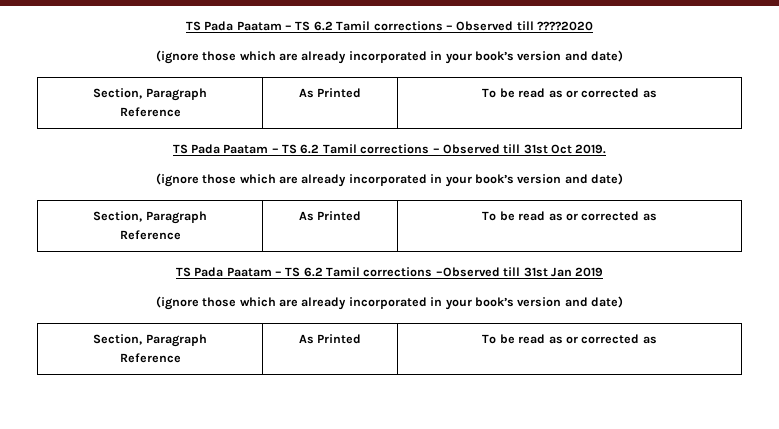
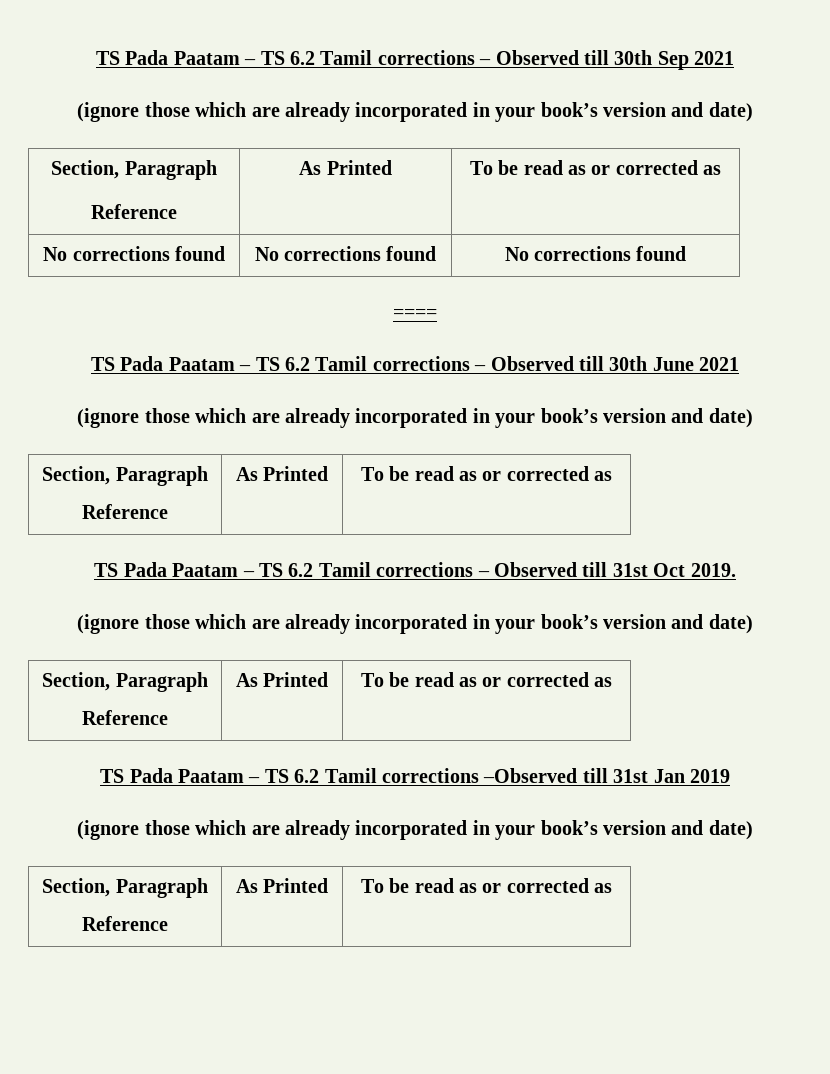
- TS Pada Paatam – TS 6.2 Tamil corrections – Observed till ????2020
+ TS Pada Paatam – TS 6.2 Tamil corrections – Observed till 30th Sep 2021
+ (ignore those which are already incorporated in your book’s version and date)
+ Section, Paragraph
+ Reference | As Printed | To be read as or corrected as
+ No corrections found | No corrections found | No corrections found
+ ====
+ TS Pada Paatam – TS 6.2 Tamil corrections – Observed till 30th June 2021

